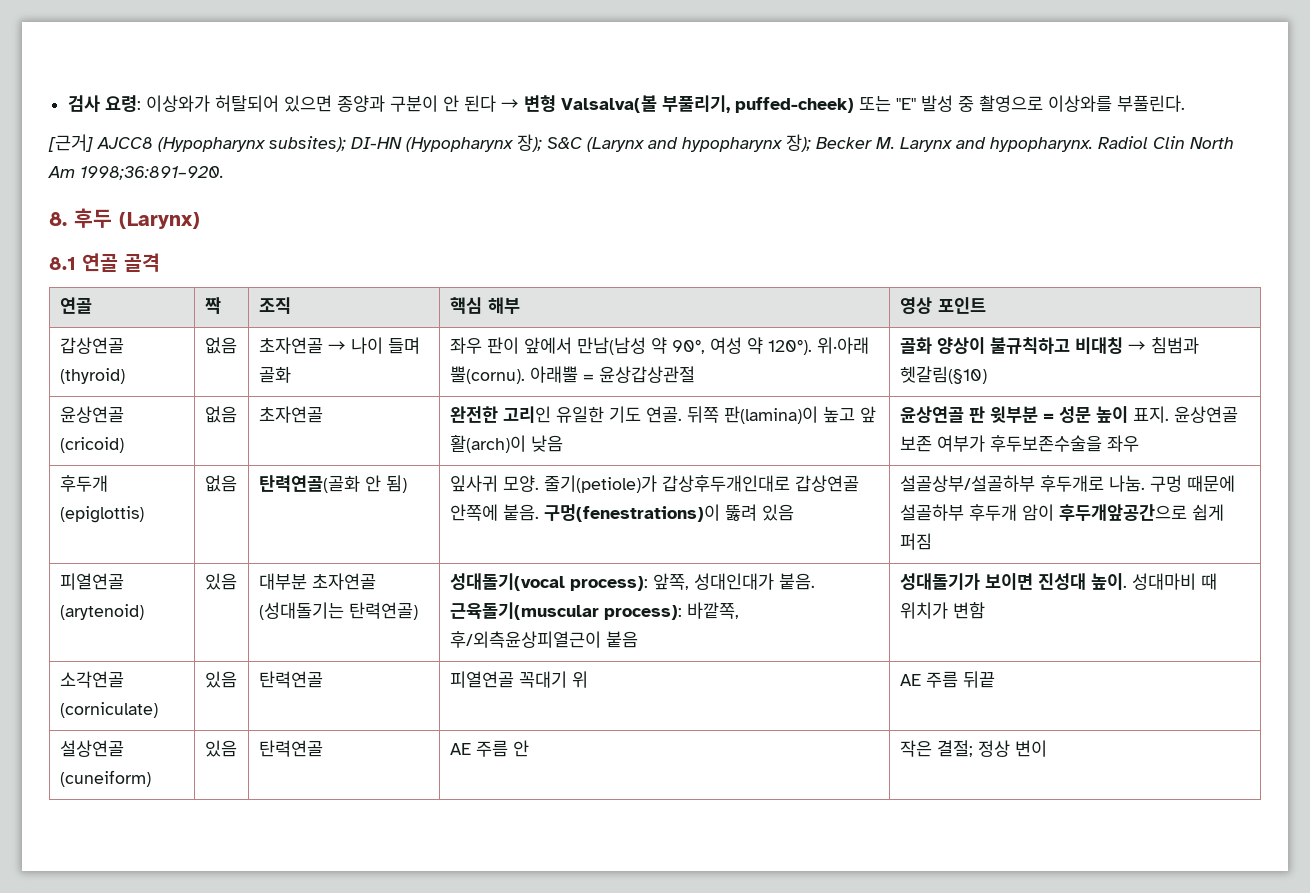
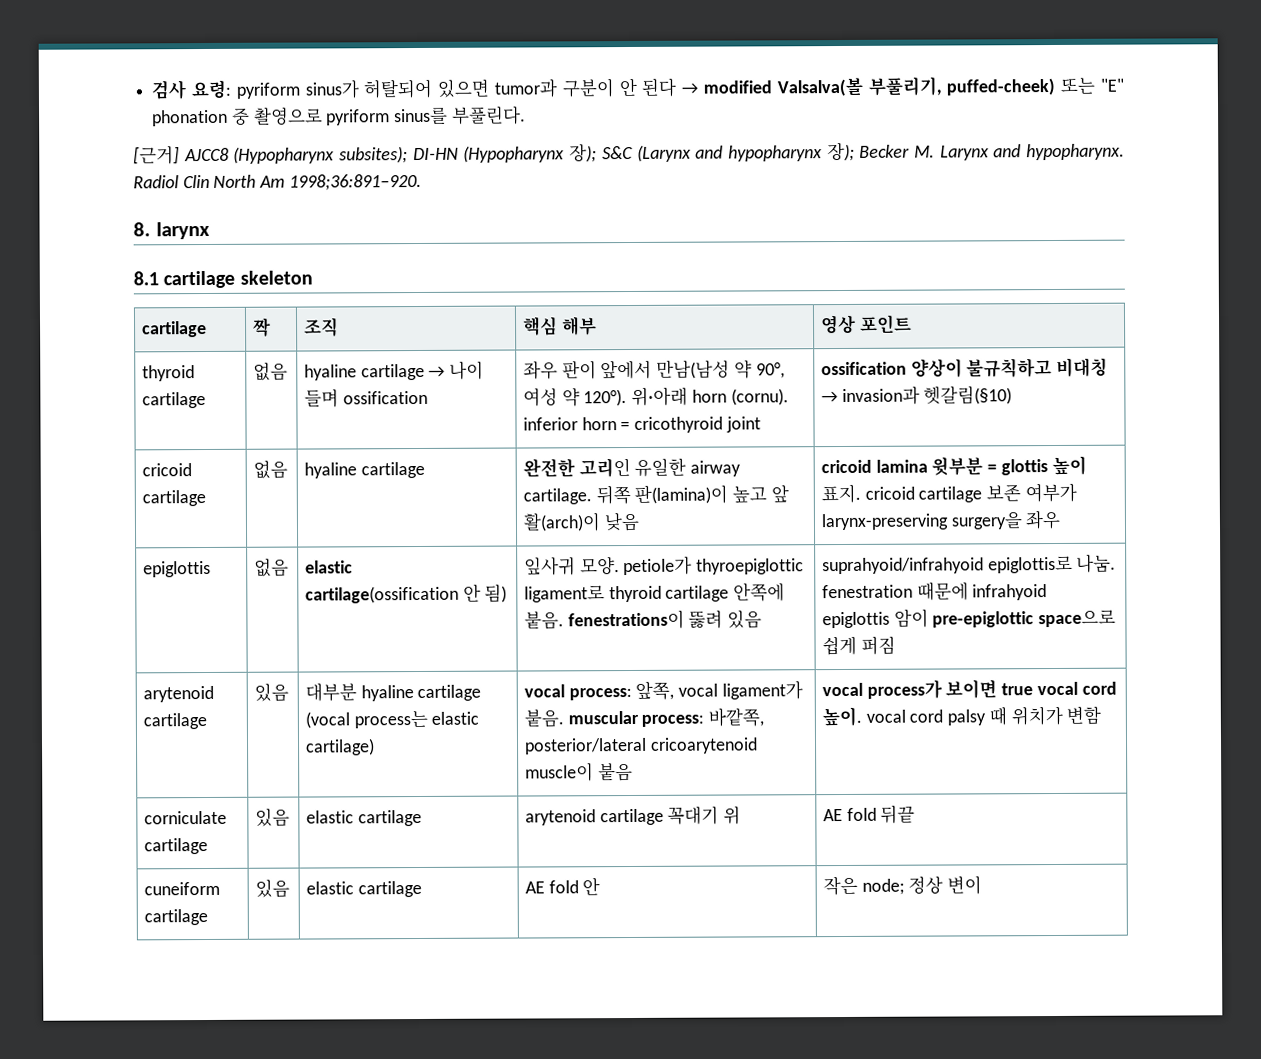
- 검사 요령: 이상와가 허탈되어 있으면 종양과 구분이 안 된다 → 변형 Valsalva(볼 부풀리기, puffed-cheek) 또는 "E" 발성 중 촬영으로 이상와를 부풀린다.
+ 검사 요령: pyriform sinus가 허탈되어 있으면 tumor과 구분이 안 된다 → modified Valsalva(볼 부풀리기, puffed-cheek) 또는 "E" phonation 중 촬영으로 pyriform sinus를 부풀린다.
- 8. 후두 (Larynx)
+ 8. larynx
- 8.1 연골 골격
- 연골 | 짝 | 조직 | 핵심 해부 | 영상 포인트
+ 8.1 cartilage skeleton
+ cartilage | 짝 | 조직 | 핵심 해부 | 영상 포인트
- 갑상연골 (thyroid) | 없음 | 초자연골 → 나이 들며 골화 | 좌우 판이 앞에서 만남(남성 약 90°, 여성 약 120°). 위·아래 뿔(cornu). 아래뿔 = 윤상갑상관절 | 골화 양상이 불규칙하고 비대칭 → 침범과 헷갈림(§10)
+ thyroid cartilage | 없음 | hyaline cartilage → 나이 들며 ossification | 좌우 판이 앞에서 만남(남성 약 90°, 여성 약 120°). 위·아래 horn (cornu). inferior horn = cricothyroid joint | ossification 양상이 불규칙하고 비대칭 → invasion과 헷갈림(§10)
- 윤상연골 (cricoid) | 없음 | 초자연골 | 완전한 고리인 유일한 기도 연골. 뒤쪽 판(lamina)이 높고 앞 활(arch)이 낮음 | 윤상연골 판 윗부분 = 성문 높이 표지. 윤상연골 보존 여부가 후두보존수술을 좌우
+ cricoid cartilage | 없음 | hyaline cartilage | 완전한 고리인 유일한 airway cartilage. 뒤쪽 판(lamina)이 높고 앞 활(arch)이 낮음 | cricoid lamina 윗부분 = glottis 높이 표지. cricoid cartilage 보존 여부가 larynx-preserving surgery을 좌우
- 후두개 (epiglottis) | 없음 | 탄력연골(골화 안 됨) | 잎사귀 모양. 줄기(petiole)가 갑상후두개인대로 갑상연골 안쪽에 붙음. 구멍(fenestrations)이 뚫려 있음 | 설골상부/설골하부 후두개로 나눔. 구멍 때문에 설골하부 후두개 암이 후두개앞공간으로 쉽게 퍼짐
+ epiglottis | 없음 | elastic cartilage(ossification 안 됨) | 잎사귀 모양. petiole가 thyroepiglottic ligament로 thyroid cartilage 안쪽에 붙음. fenestrations이 뚫려 있음 | suprahyoid/infrahyoid epiglottis로 나눔. fenestration 때문에 infrahyoid epiglottis 암이 pre-epiglottic space으로 쉽게 퍼짐
- 피열연골 (arytenoid) | 있음 | 대부분 초자연골 (성대돌기는 탄력연골) | 성대돌기(vocal process): 앞쪽, 성대인대가 붙음. 근육돌기(muscular process): 바깥쪽, 후/외측윤상피열근이 붙음 | 성대돌기가 보이면 진성대 높이. 성대마비 때 위치가 변함
+ arytenoid cartilage | 있음 | 대부분 hyaline cartilage (vocal process는 elastic cartilage) | vocal process: 앞쪽, vocal ligament가 붙음. muscular process: 바깥쪽, posterior/lateral cricoarytenoid muscle이 붙음 | vocal process가 보이면 true vocal cord 높이. vocal cord palsy 때 위치가 변함
- 소각연골 (corniculate) | 있음 | 탄력연골 | 피열연골 꼭대기 위 | AE 주름 뒤끝
+ corniculate cartilage | 있음 | elastic cartilage | arytenoid cartilage 꼭대기 위 | AE fold 뒤끝
- 설상연골 (cuneiform) | 있음 | 탄력연골 | AE 주름 안 | 작은 결절; 정상 변이
+ cuneiform cartilage | 있음 | elastic cartilage | AE fold 안 | 작은 node; 정상 변이

